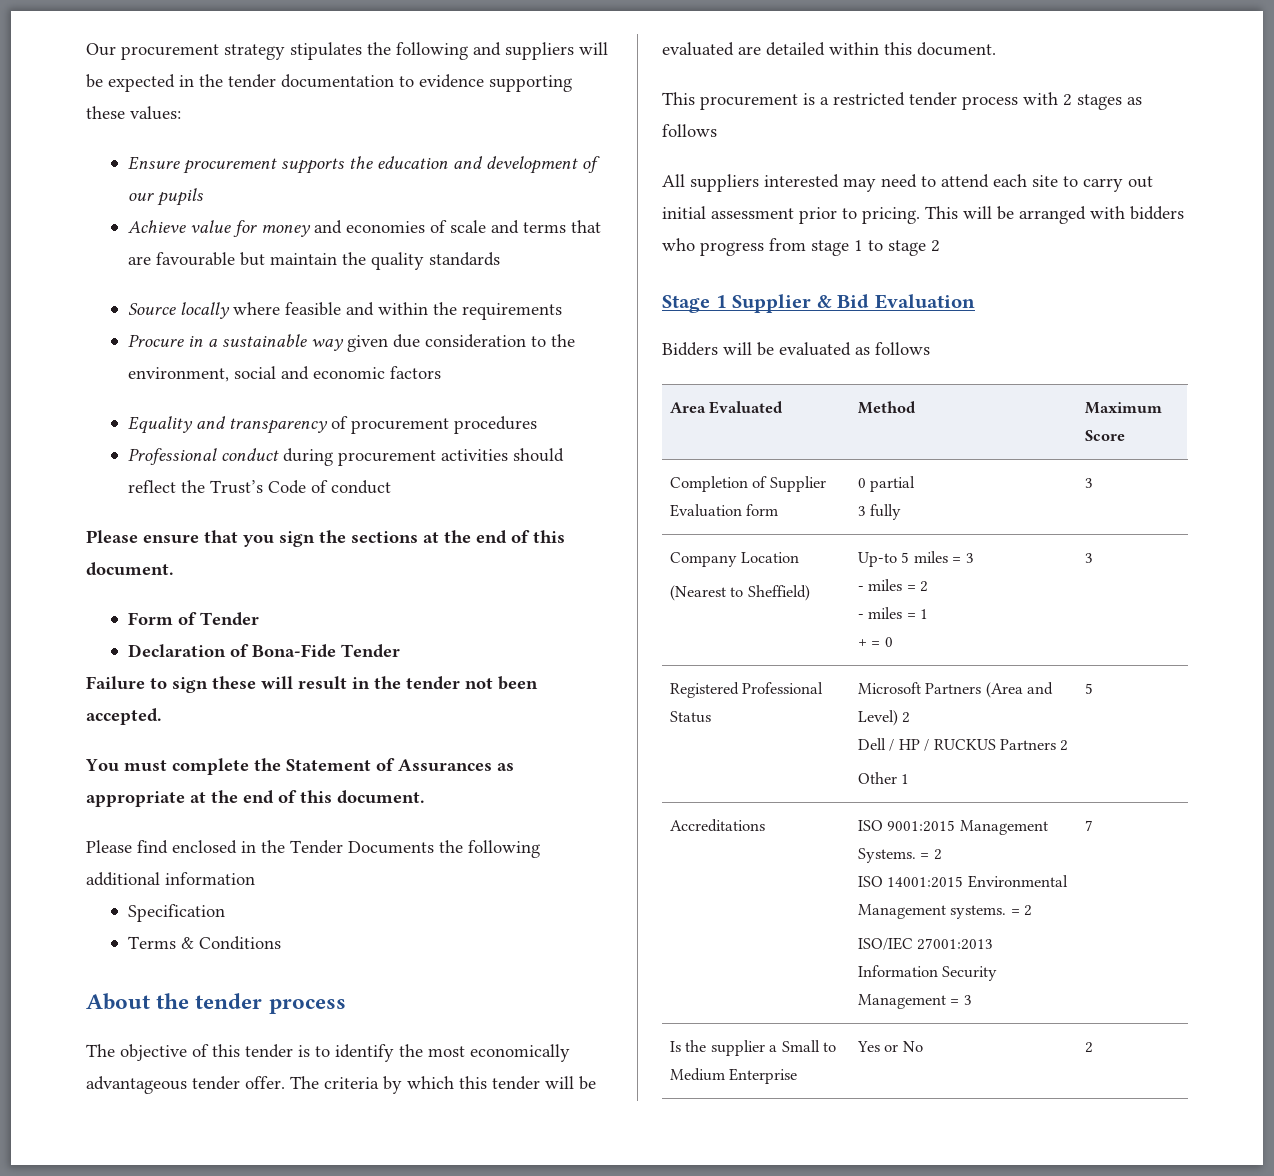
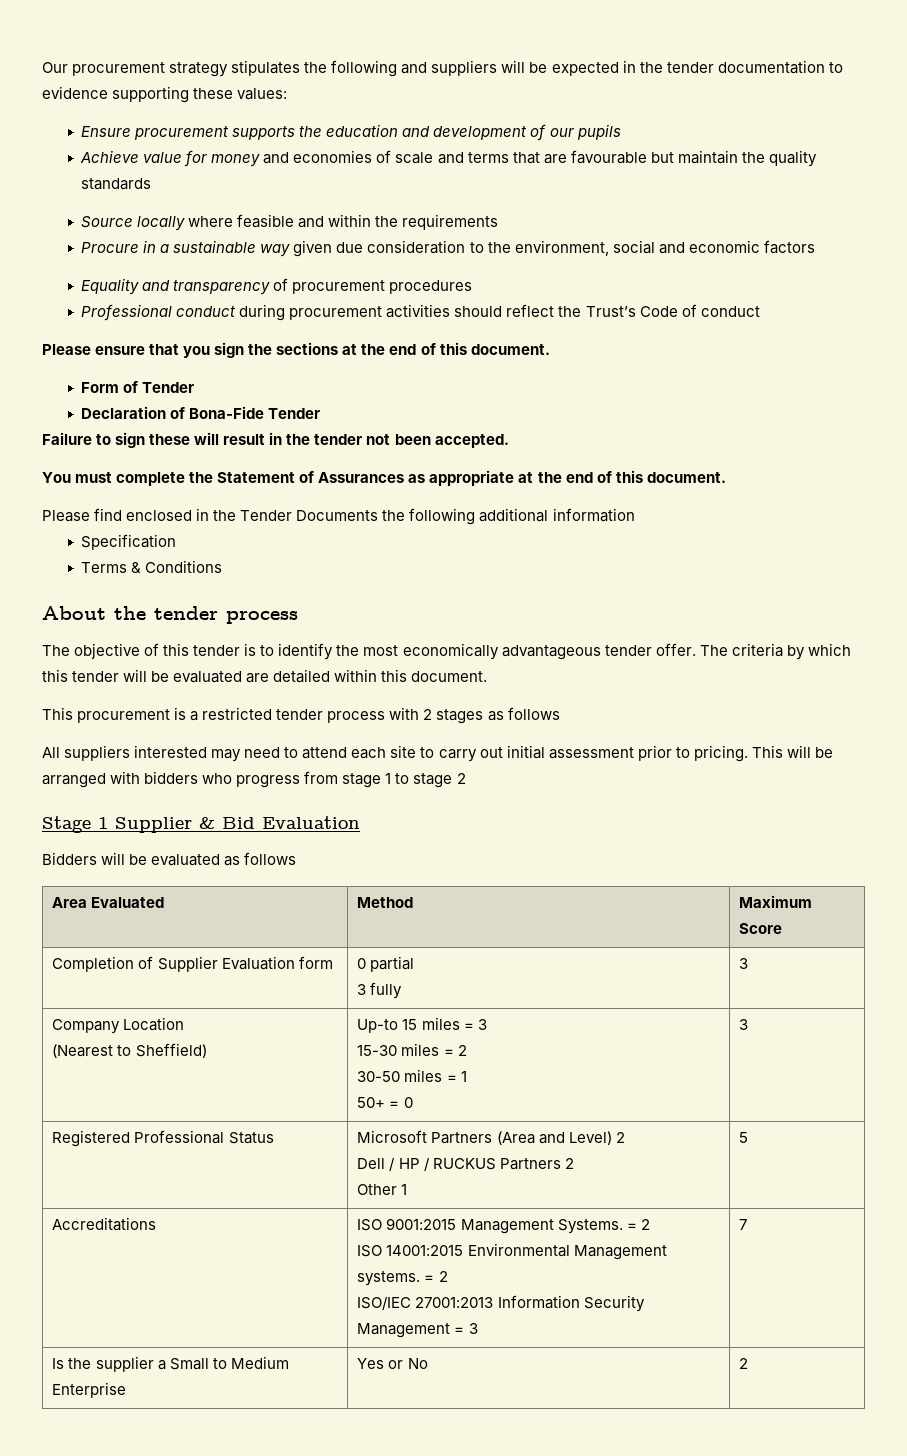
  Company Location
- (Nearest to Sheffield) | Up-to 5 miles = 3
- - miles = 2
- - miles = 1
- + = 0 | 3
+ (Nearest to Sheffield) | Up-to 15 miles = 3
+ 15-30 miles = 2
+ 30-50 miles = 1
+ 50+ = 0 | 3

